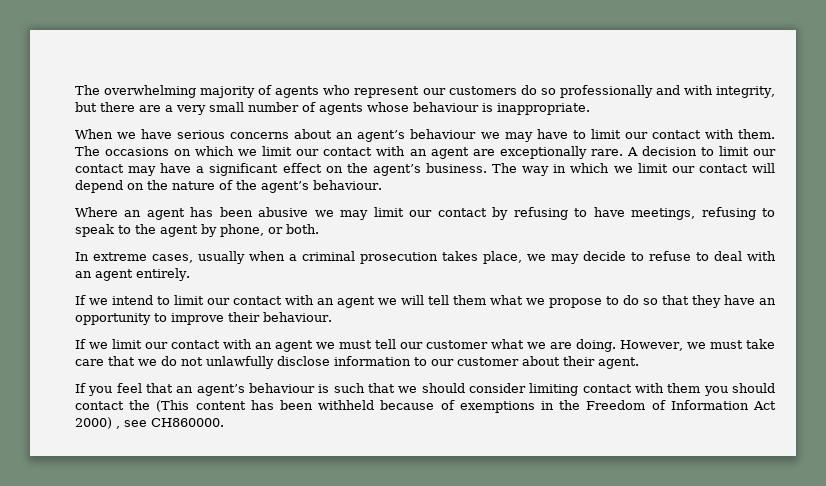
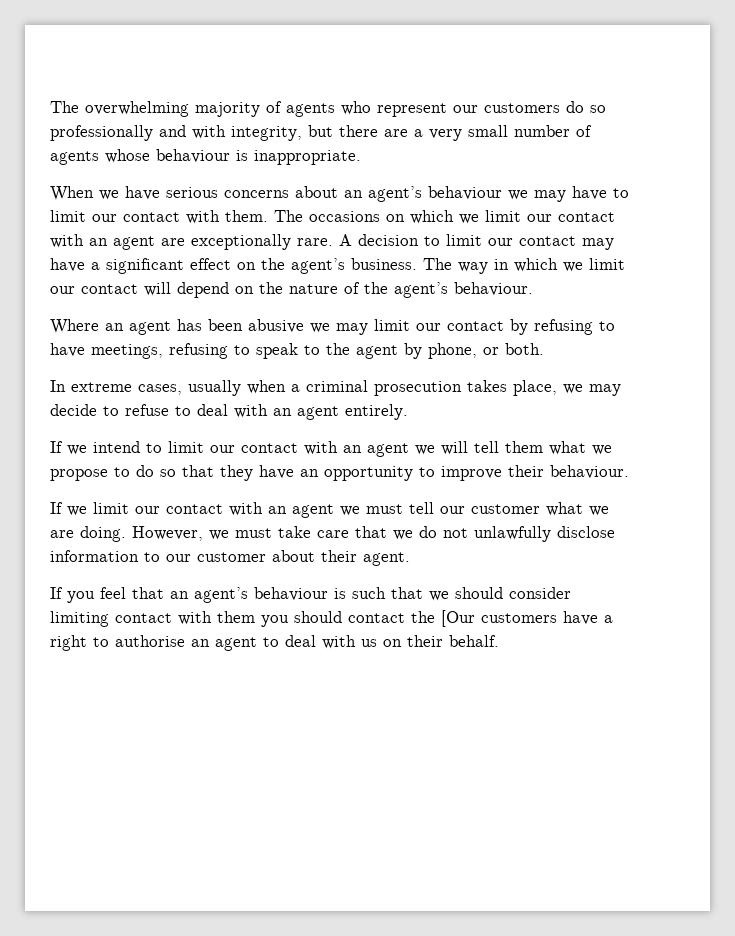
- If you feel that an agent’s behaviour is such that we should consider limiting contact with them you should contact the (This content has been withheld because of exemptions in the Freedom of Information Act 2000) , see CH860000.
+ If you feel that an agent’s behaviour is such that we should consider limiting contact with them you should contact the [Our customers have a right to authorise an agent to deal with us on their behalf.

